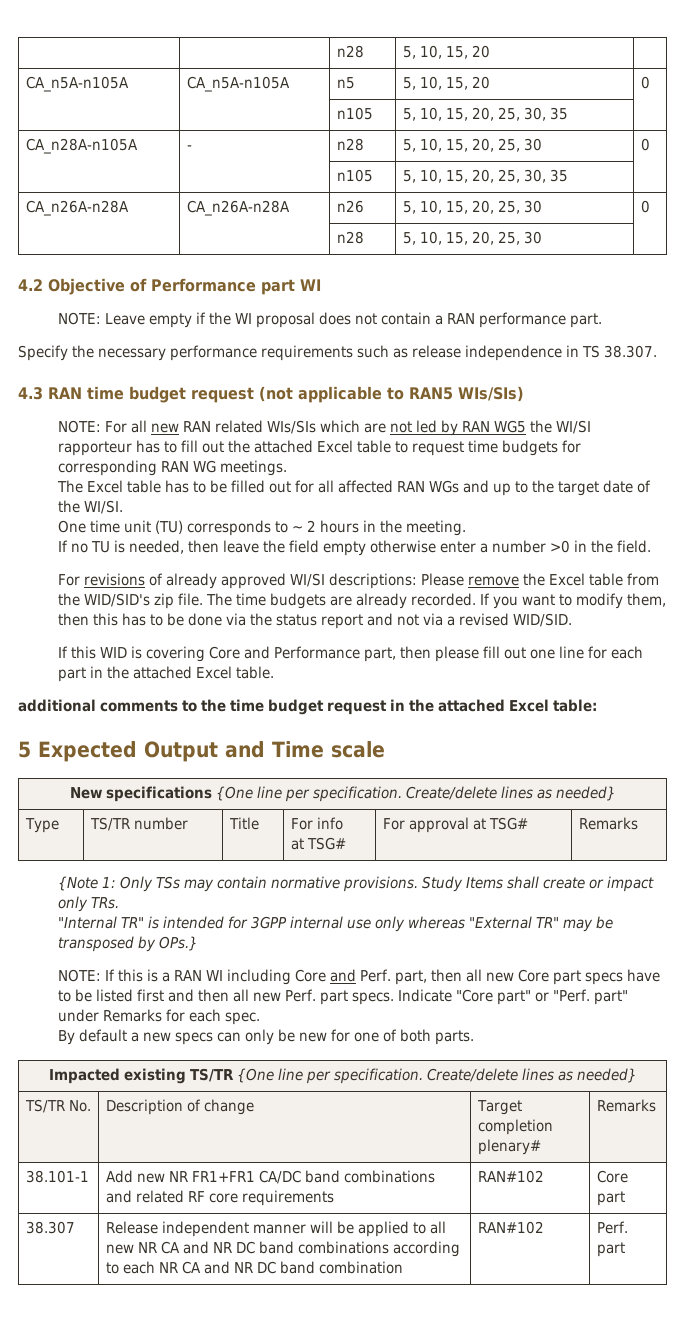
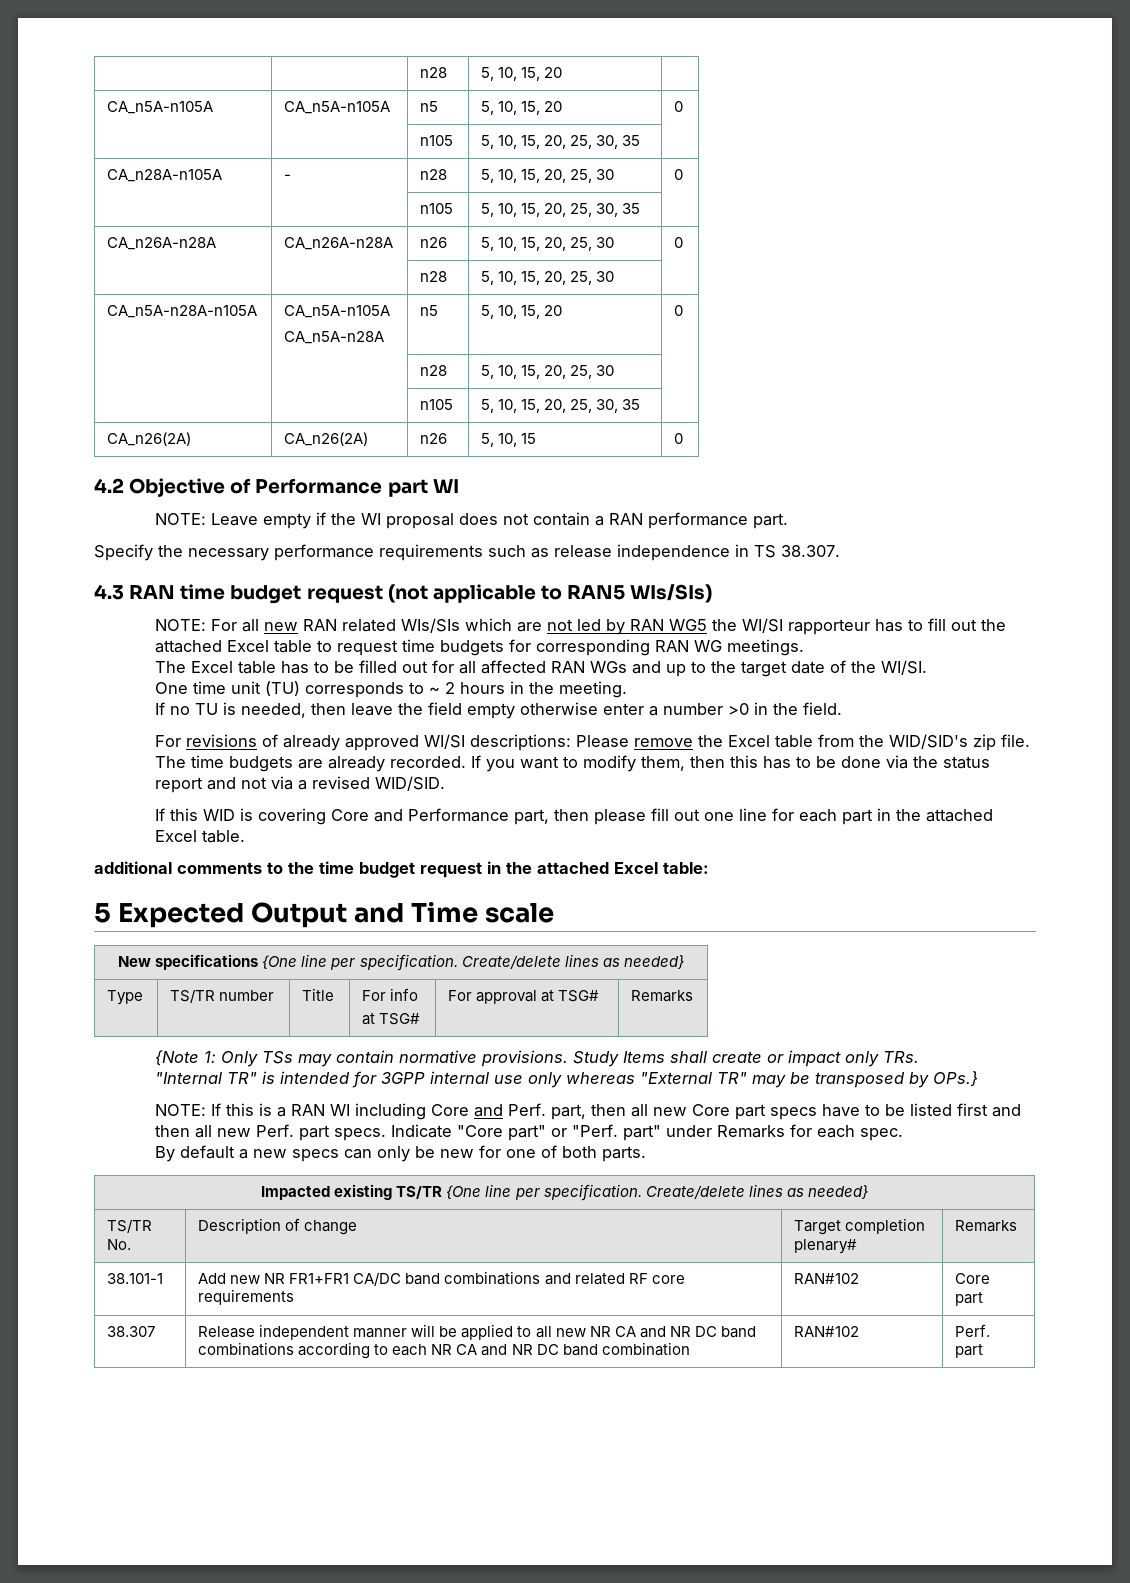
+ CA_n5A-n28A-n105A | CA_n5A-n105A
+ CA_n5A-n28A | n5 | 5, 10, 15, 20 | 0
+ | | n28 | 5, 10, 15, 20, 25, 30 |
+ | | n105 | 5, 10, 15, 20, 25, 30, 35 |
+ CA_n26(2A) | CA_n26(2A) | n26 | 5, 10, 15 | 0

